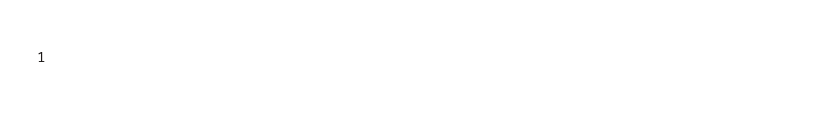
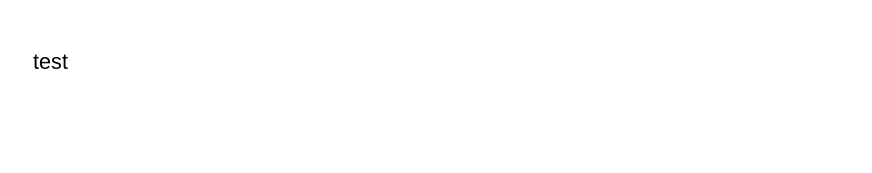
- 1
+ test

